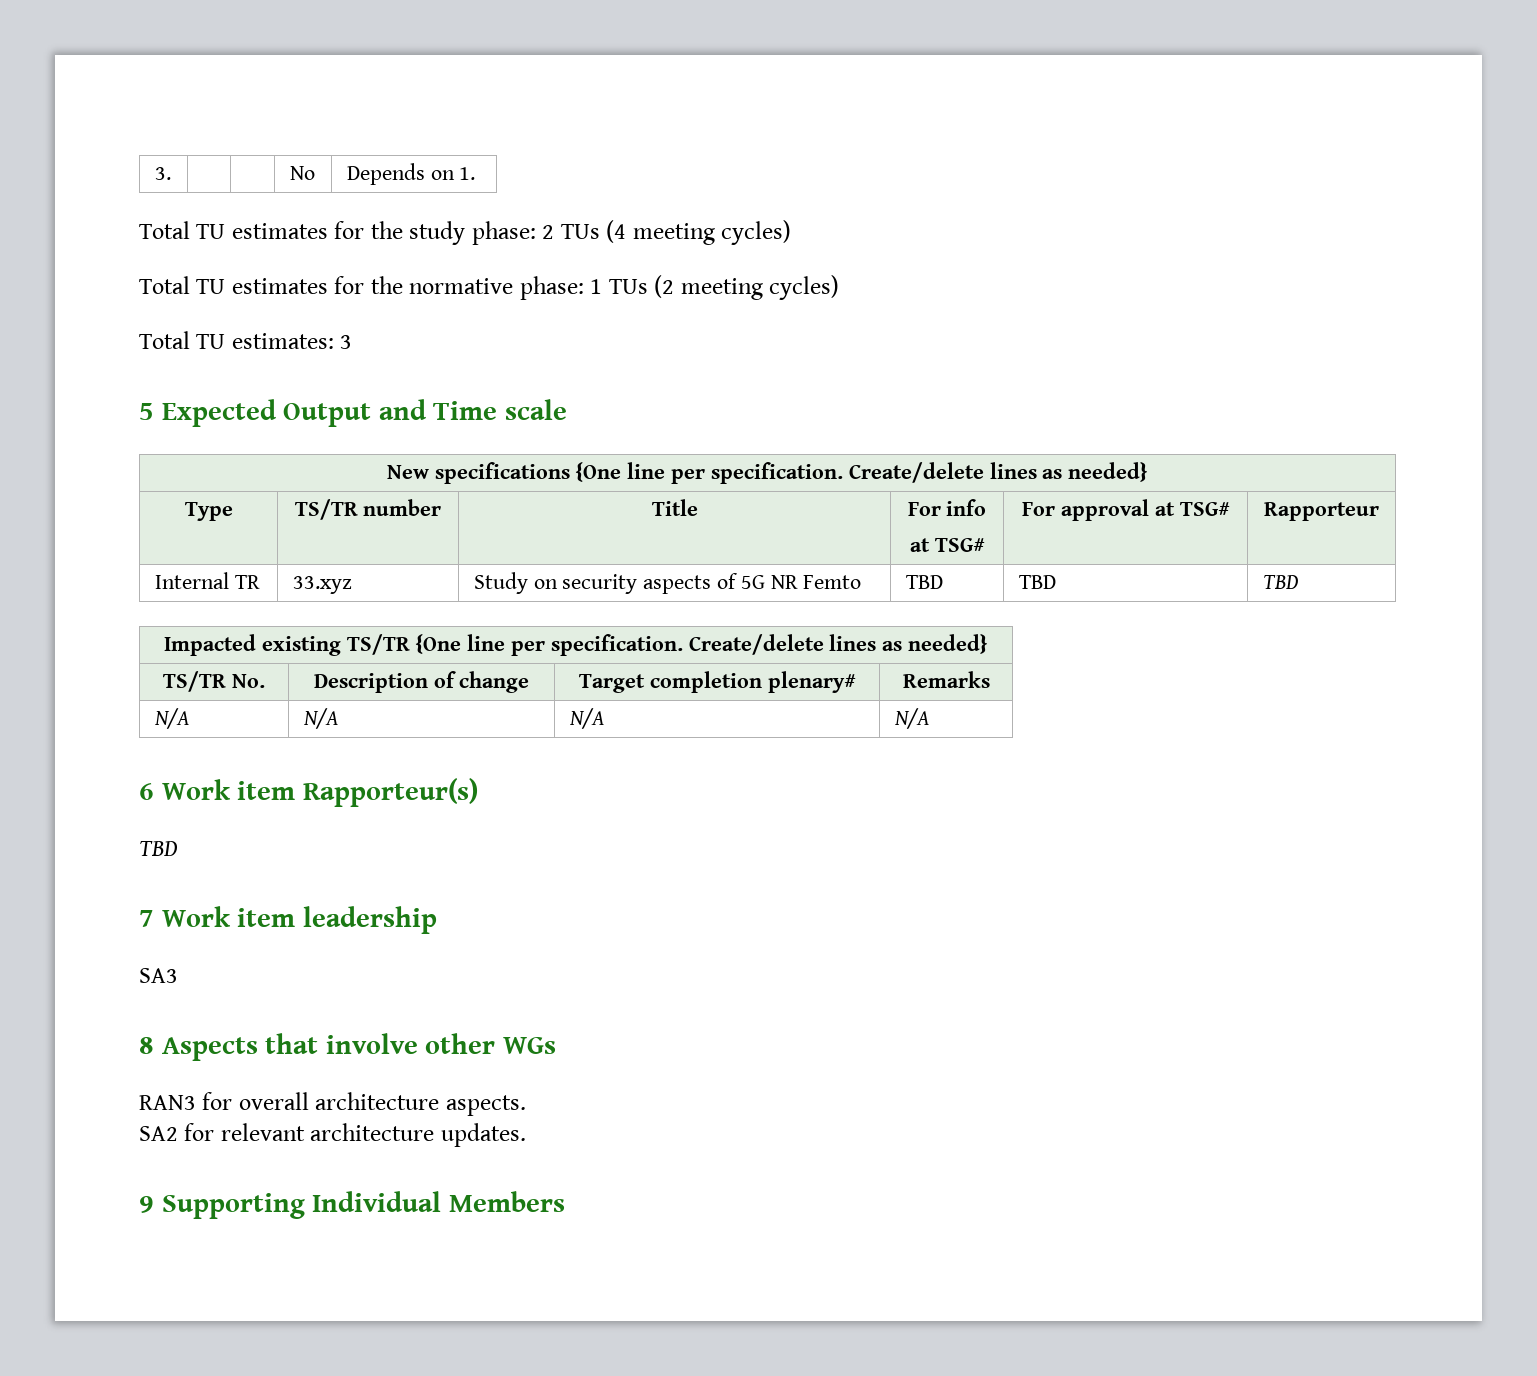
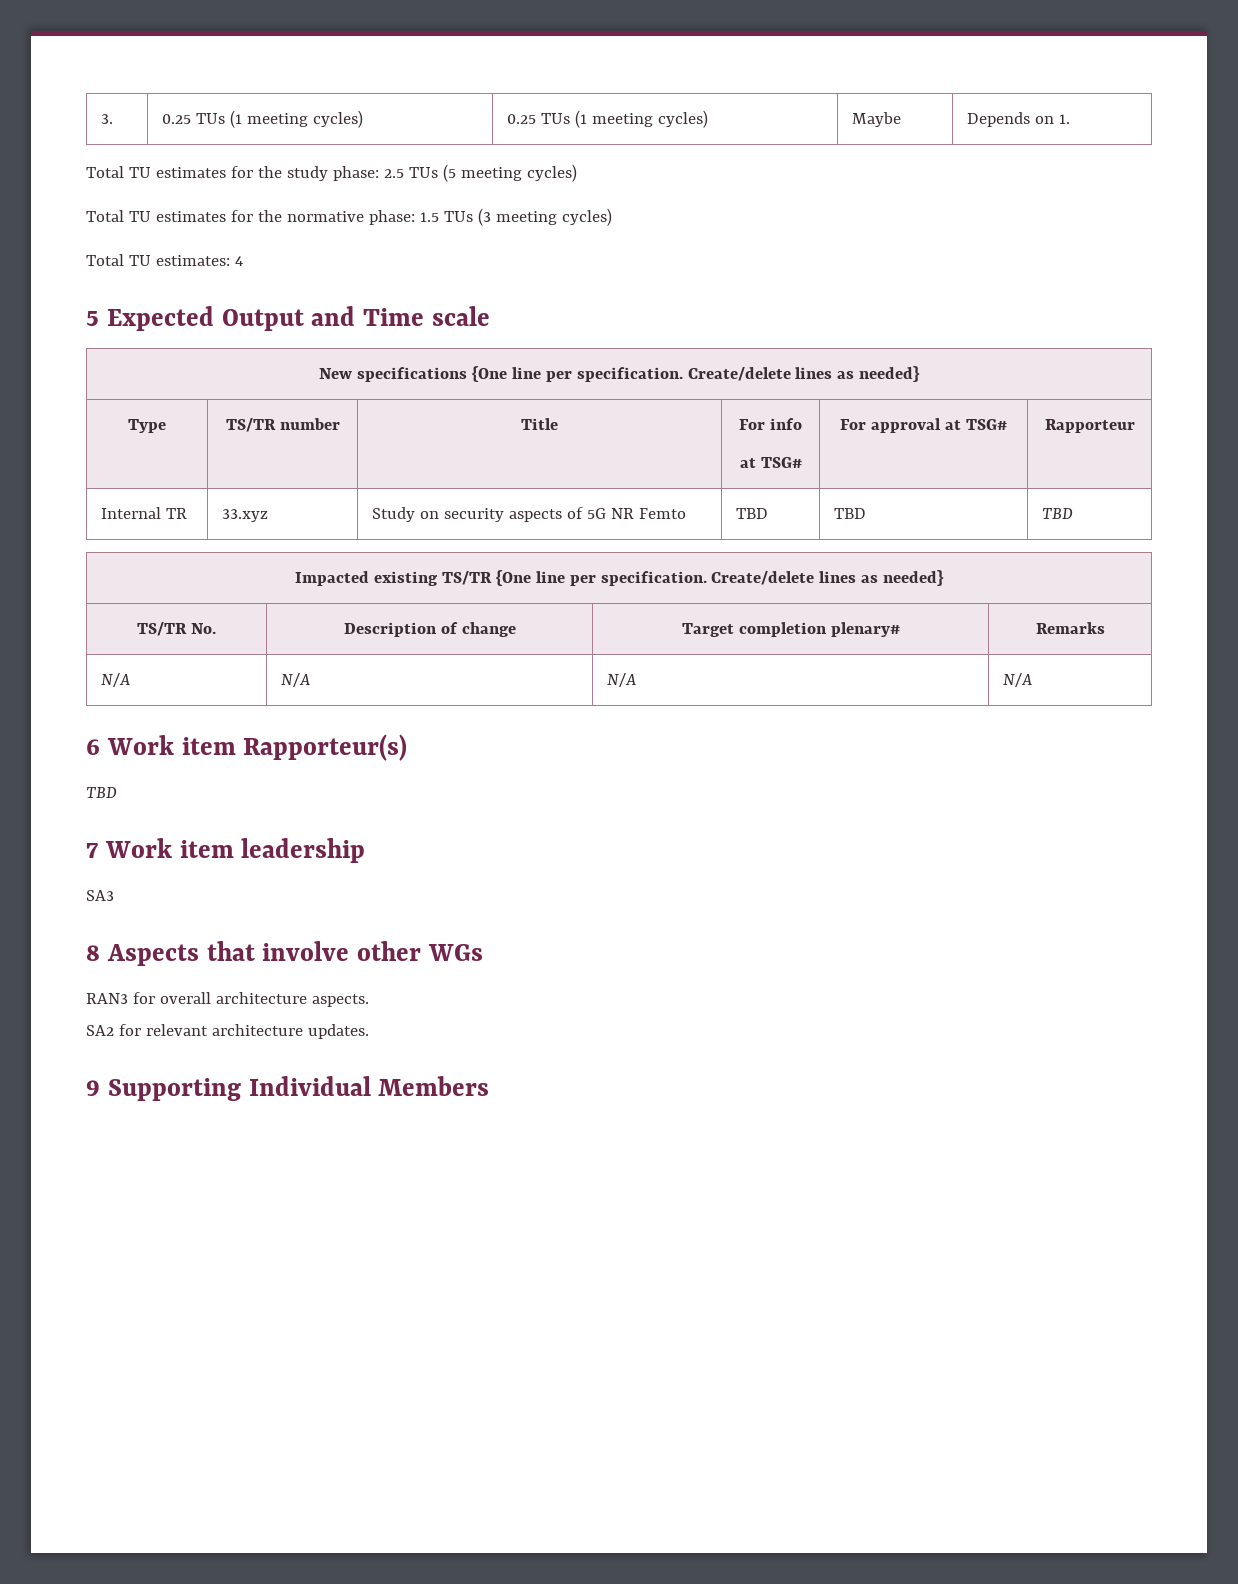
- 3. | | | No | Depends on 1.
+ 3. | 0.25 TUs (1 meeting cycles) | 0.25 TUs (1 meeting cycles) | Maybe | Depends on 1.
- Total TU estimates for the study phase: 2 TUs (4 meeting cycles)
+ Total TU estimates for the study phase: 2.5 TUs (5 meeting cycles)
- Total TU estimates for the normative phase: 1 TUs (2 meeting cycles)
+ Total TU estimates for the normative phase: 1.5 TUs (3 meeting cycles)
- Total TU estimates: 3
+ Total TU estimates: 4

